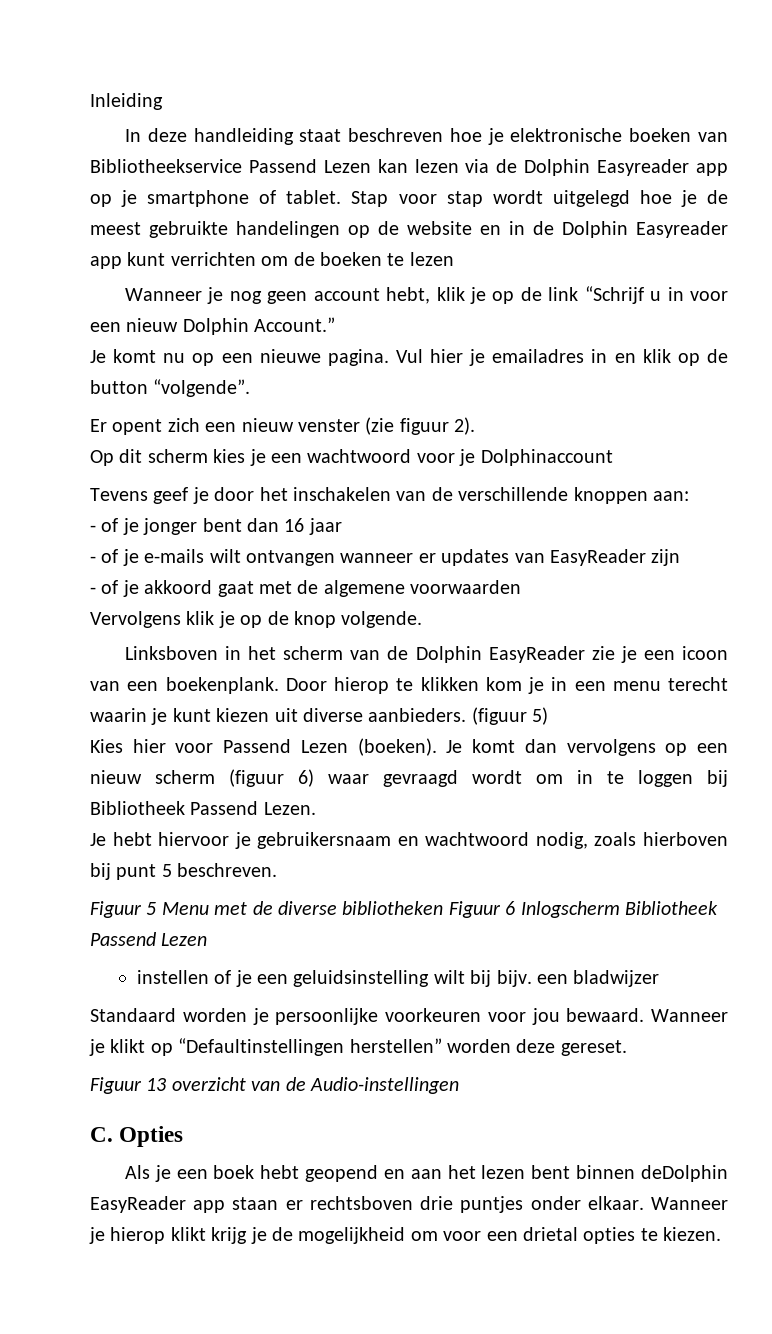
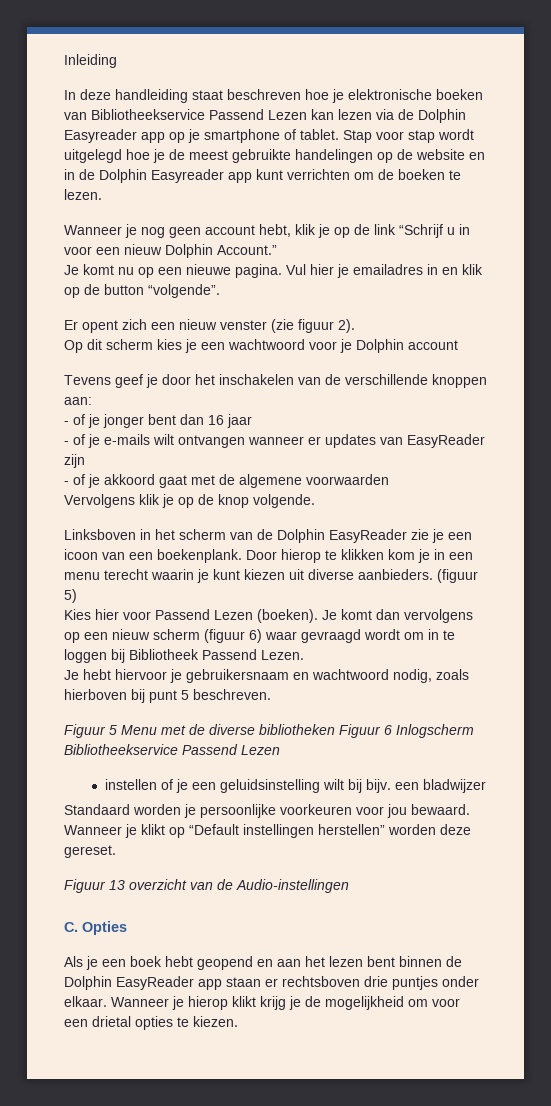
- Stap voor stap wordt uitgelegd hoe je de meest gebruikte handelingen op de website en in de Dolphin Easyreader app kunt verrichten om de boeken te lezen
+ Stap voor stap wordt uitgelegd hoe je de meest gebruikte handelingen op de website en in de Dolphin Easyreader app kunt verrichten om de boeken te lezen.
- Op dit scherm kies je een wachtwoord voor je Dolphinaccount
+ Op dit scherm kies je een wachtwoord voor je Dolphin account
- Figuur 5 Menu met de diverse bibliotheken Figuur 6 Inlogscherm Bibliotheek Passend Lezen
+ Figuur 5 Menu met de diverse bibliotheken Figuur 6 Inlogscherm Bibliotheekservice Passend Lezen
- Wanneer je klikt op “Defaultinstellingen herstellen” worden deze gereset.
+ Wanneer je klikt op “Default instellingen herstellen” worden deze gereset.
- Als je een boek hebt geopend en aan het lezen bent binnen deDolphin EasyReader app staan er rechtsboven drie puntjes onder elkaar.
+ Als je een boek hebt geopend en aan het lezen bent binnen de Dolphin EasyReader app staan er rechtsboven drie puntjes onder elkaar.

